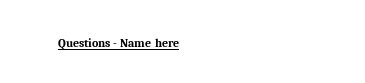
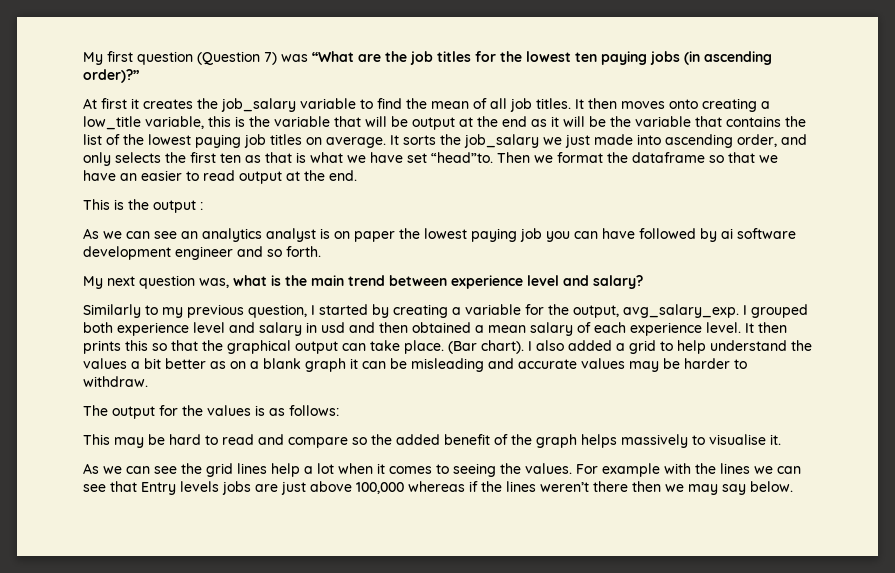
- Questions - Name here
+ My first question (Question 7) was “What are the job titles for the lowest ten paying jobs (in ascending order)?”
+ At first it creates the job_salary variable to find the mean of all job titles. It then moves onto creating a low_title variable, this is the variable that will be output at the end as it will be the variable that contains the list of the lowest paying job titles on average. It sorts the job_salary we just made into ascending order, and only selects the first ten as that is what we have set “head”to. Then we format the dataframe so that we have an easier to read output at the end.
+ This is the output :
+ As we can see an analytics analyst is on paper the lowest paying job you can have followed by ai software development engineer and so forth.
+ My next question was, what is the main trend between experience level and salary?
+ Similarly to my previous question, I started by creating a variable for the output, avg_salary_exp. I grouped both experience level and salary in usd and then obtained a mean salary of each experience level. It then prints this so that the graphical output can take place. (Bar chart). I also added a grid to help understand the values a bit better as on a blank graph it can be misleading and accurate values may be harder to withdraw.
+ The output for the values is as follows:
+ This may be hard to read and compare so the added benefit of the graph helps massively to visualise it.
+ As we can see the grid lines help a lot when it comes to seeing the values. For example with the lines we can see that Entry levels jobs are just above 100,000 whereas if the lines weren’t there then we may say below.

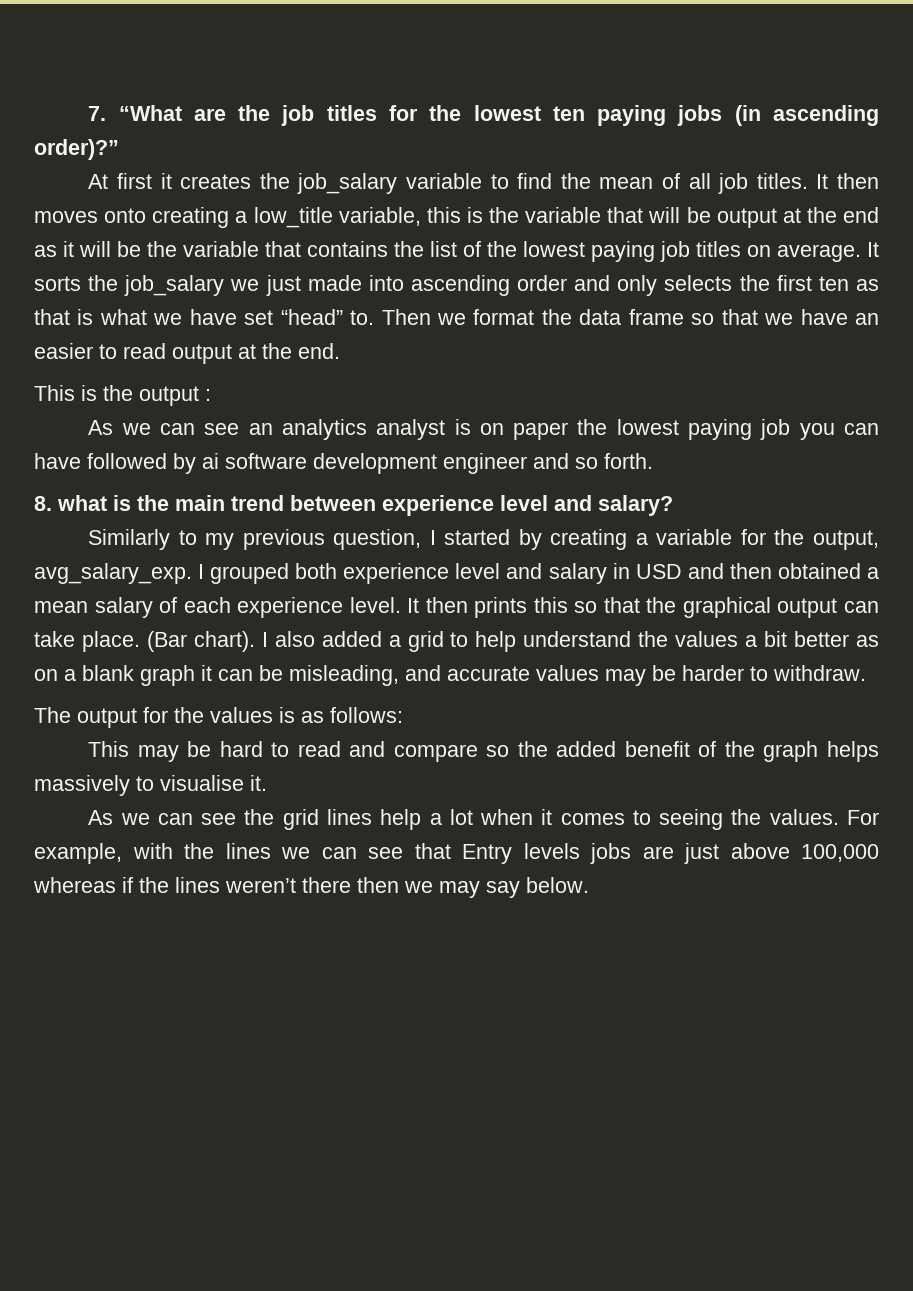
- My first question (Question 7) was “What are the job titles for the lowest ten paying jobs (in ascending order)?”
+ 7. “What are the job titles for the lowest ten paying jobs (in ascending order)?”
- It sorts the job_salary we just made into ascending order, and only selects the first ten as that is what we have set “head”to.
+ It sorts the job_salary we just made into ascending order and only selects the first ten as that is what we have set “head” to.
- Then we format the dataframe so that we have an easier to read output at the end.
+ Then we format the data frame so that we have an easier to read output at the end.
- My next question was, what is the main trend between experience level and salary?
+ 8. what is the main trend between experience level and salary?
- I grouped both experience level and salary in usd and then obtained a mean salary of each experience level.
+ I grouped both experience level and salary in USD and then obtained a mean salary of each experience level.
- I also added a grid to help understand the values a bit better as on a blank graph it can be misleading and accurate values may be harder to withdraw.
+ I also added a grid to help understand the values a bit better as on a blank graph it can be misleading, and accurate values may be harder to withdraw.
- For example with the lines we can see that Entry levels jobs are just above 100,000 whereas if the lines weren’t there then we may say below.
+ For example, with the lines we can see that Entry levels jobs are just above 100,000 whereas if the lines weren’t there then we may say below.

